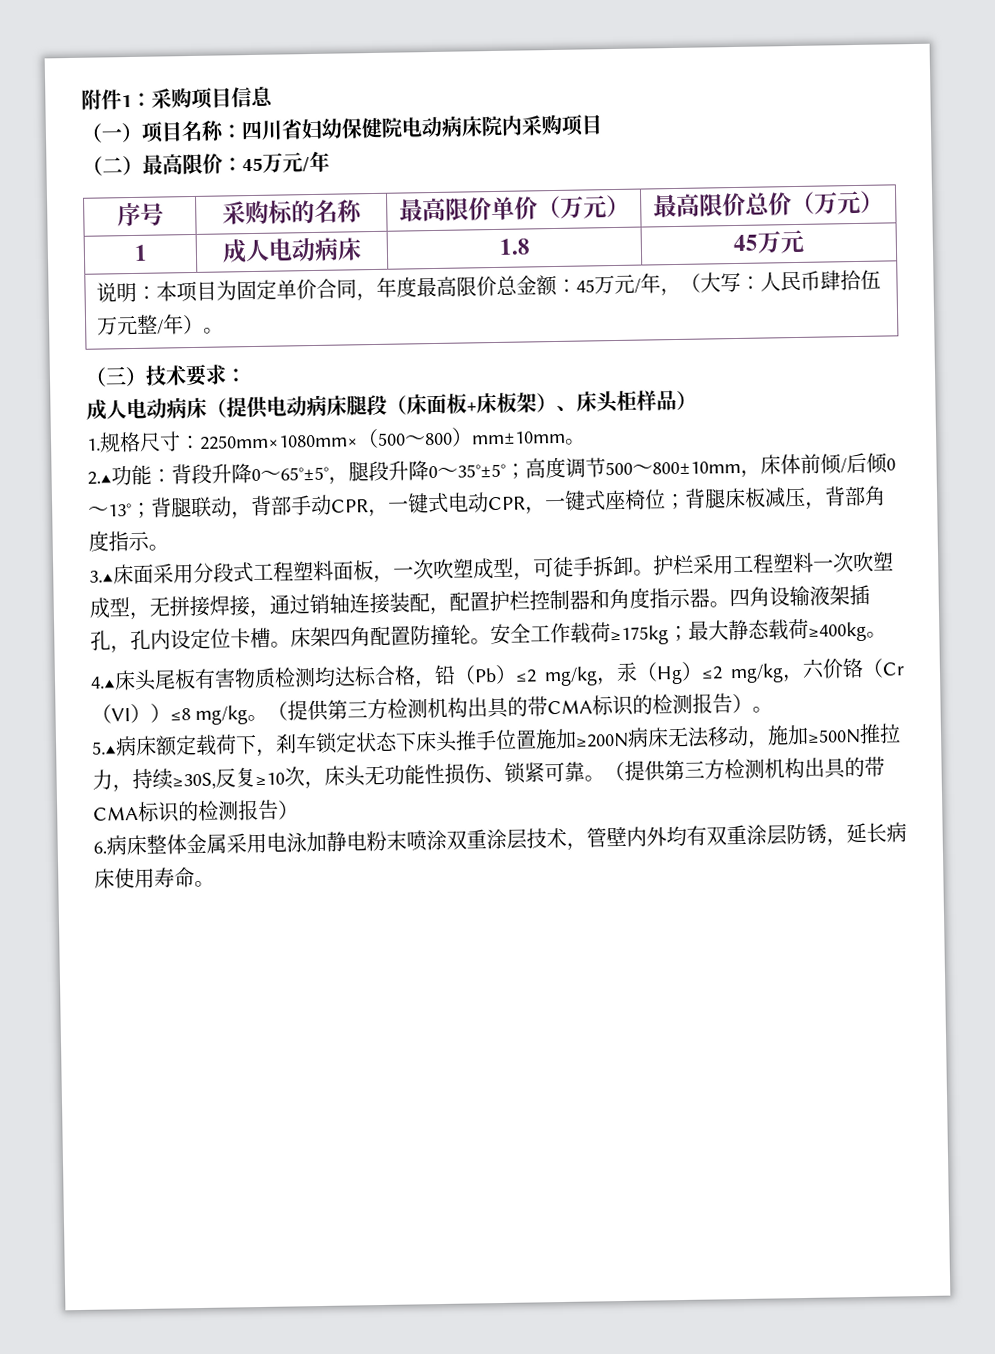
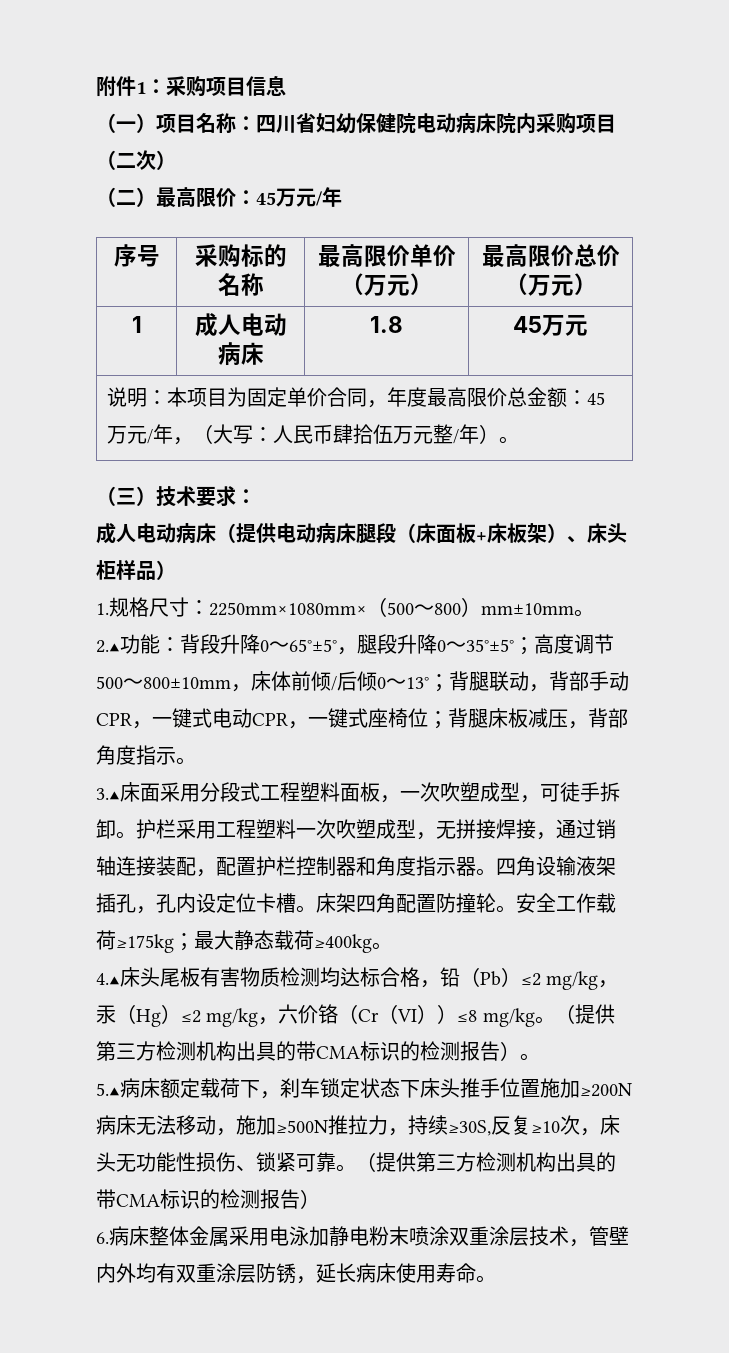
- （一）项目名称：四川省妇幼保健院电动病床院内采购项目
+ （一）项目名称：四川省妇幼保健院电动病床院内采购项目（二次）

